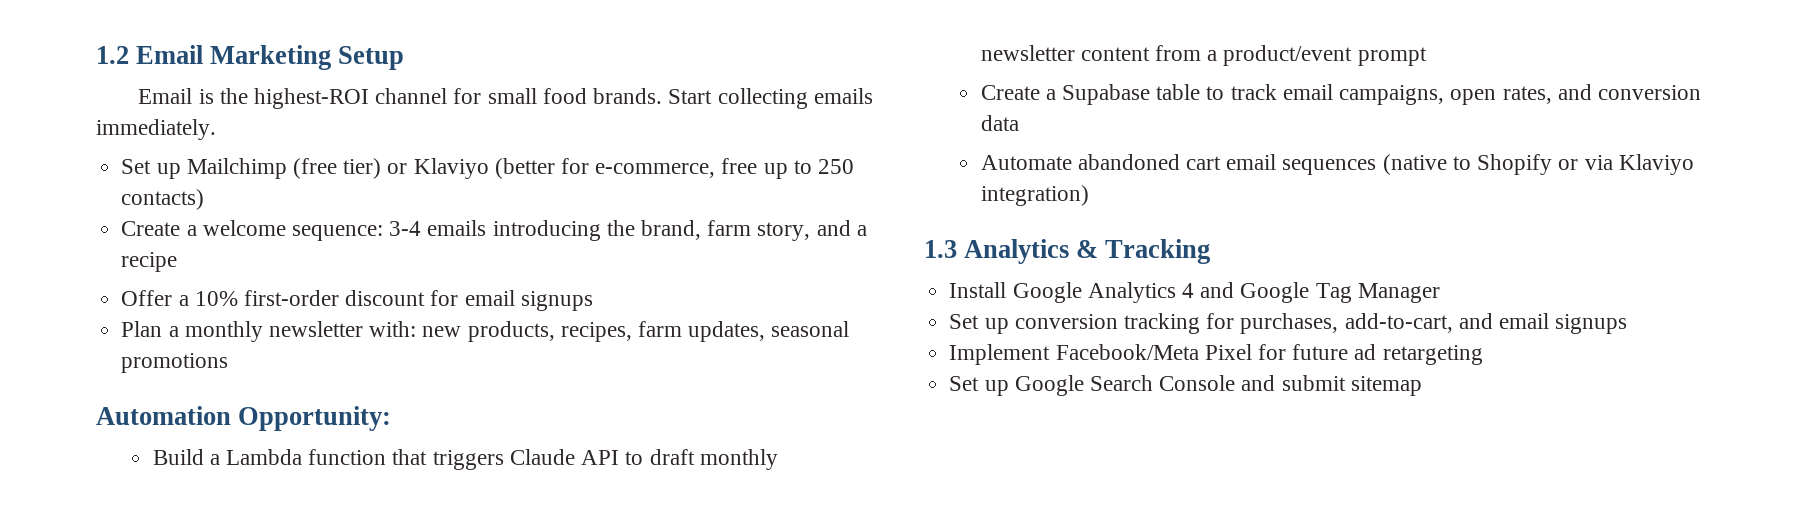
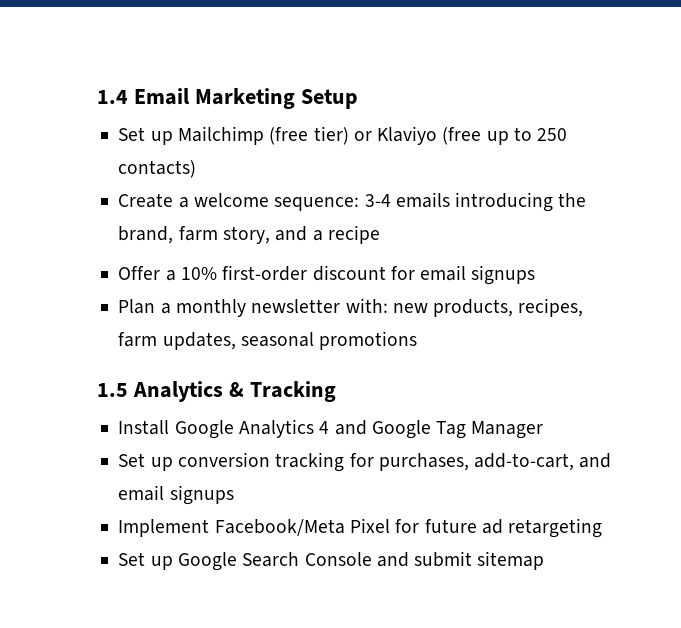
- 1.2 Email Marketing Setup
+ 1.4 Email Marketing Setup
- Email is the highest-ROI channel for small food brands. Start collecting emails immediately.
- Set up Mailchimp (free tier) or Klaviyo (better for e-commerce, free up to 250 contacts)
+ Set up Mailchimp (free tier) or Klaviyo (free up to 250 contacts)
- Automation Opportunity:
- Build a Lambda function that triggers Claude API to draft monthly newsletter content from a product/event prompt
- Create a Supabase table to track email campaigns, open rates, and conversion data
- Automate abandoned cart email sequences (native to Shopify or via Klaviyo integration)
- 1.3 Analytics & Tracking
+ 1.5 Analytics & Tracking

